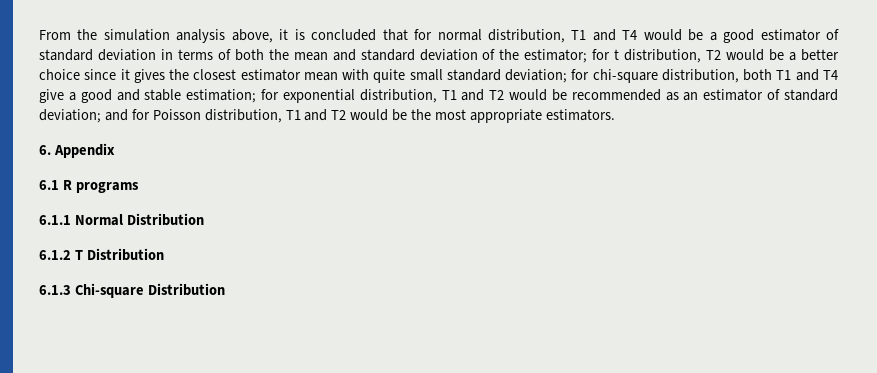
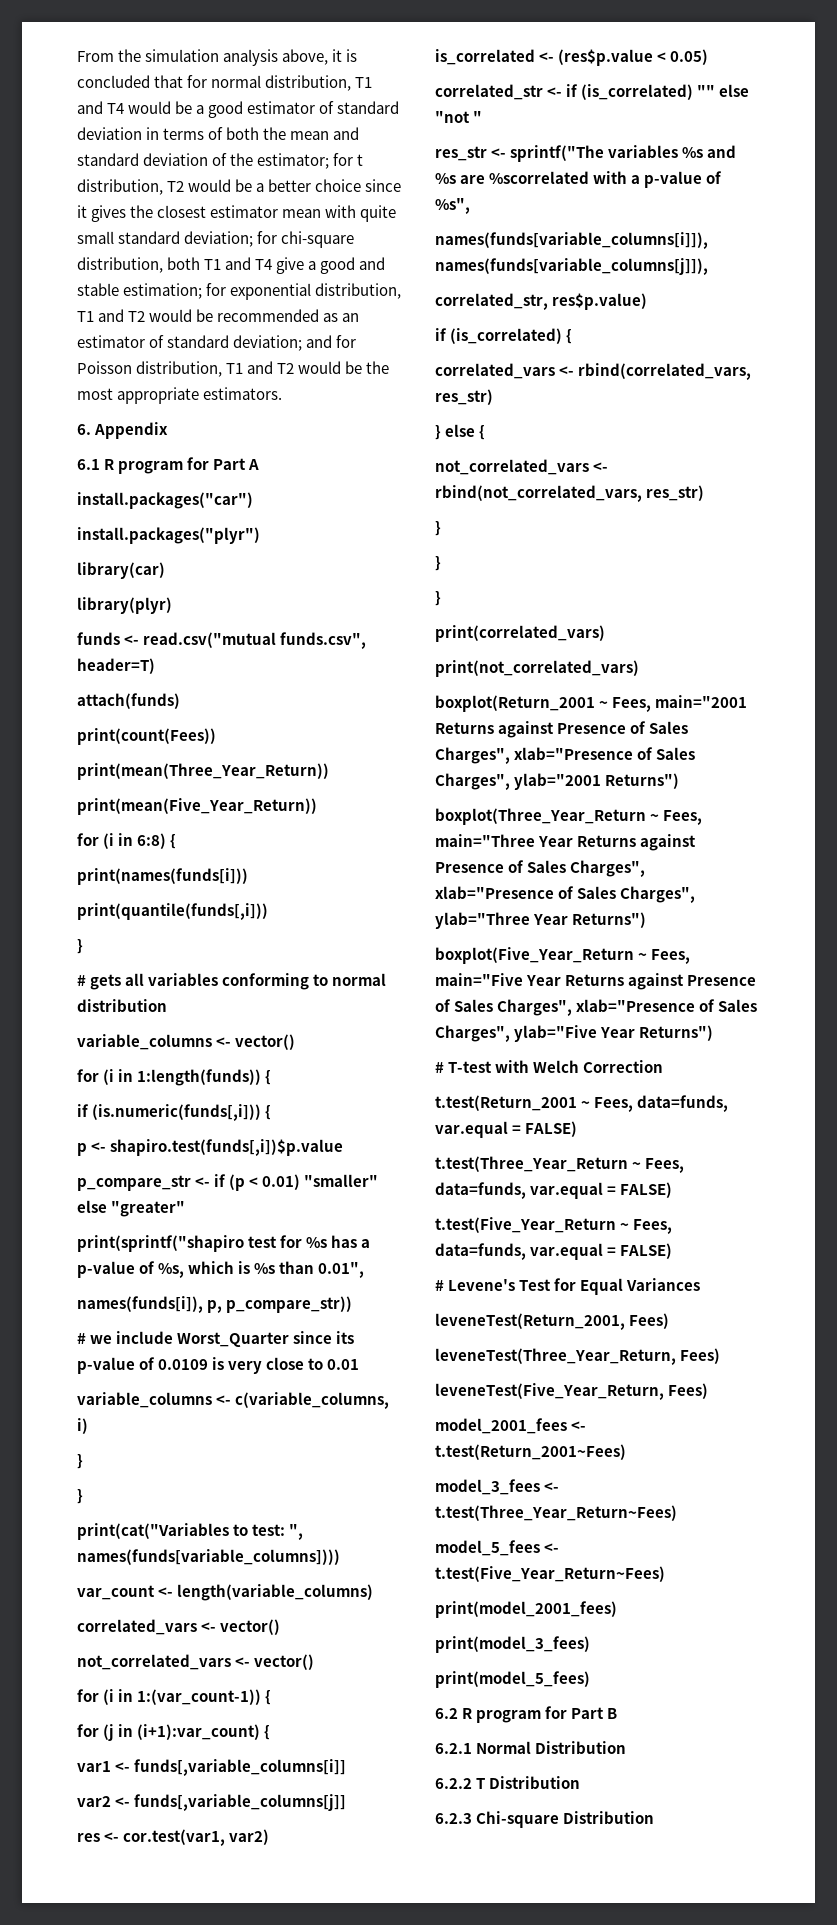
- 6.1 R programs
- 6.1.1 Normal Distribution
+ 6.1 R program for Part A
+ install.packages("car")
+ install.packages("plyr")
+ library(car)
+ library(plyr)
+ funds <- read.csv("mutual funds.csv", header=T)
+ attach(funds)
+ print(count(Fees))
+ print(mean(Three_Year_Return))
+ print(mean(Five_Year_Return))
+ for (i in 6:8) {
+ print(names(funds[i]))
+ print(quantile(funds[,i]))
+ }
+ # gets all variables conforming to normal distribution
+ variable_columns <- vector()
+ for (i in 1:length(funds)) {
+ if (is.numeric(funds[,i])) {
+ p <- shapiro.test(funds[,i])$p.value
+ p_compare_str <- if (p < 0.01) "smaller" else "greater"
+ print(sprintf("shapiro test for %s has a p-value of %s, which is %s than 0.01",
+ names(funds[i]), p, p_compare_str))
+ # we include Worst_Quarter since its p-value of 0.0109 is very close to 0.01
+ variable_columns <- c(variable_columns, i)
+ }
+ }
+ print(cat("Variables to test: ", names(funds[variable_columns])))
+ var_count <- length(variable_columns)
+ correlated_vars <- vector()
+ not_correlated_vars <- vector()
+ for (i in 1:(var_count-1)) {
+ for (j in (i+1):var_count) {
+ var1 <- funds[,variable_columns[i]]
+ var2 <- funds[,variable_columns[j]]
+ res <- cor.test(var1, var2)
+ is_correlated <- (res$p.value < 0.05)
+ correlated_str <- if (is_correlated) "" else "not "
+ res_str <- sprintf("The variables %s and %s are %scorrelated with a p-value of %s",
+ names(funds[variable_columns[i]]), names(funds[variable_columns[j]]),
+ correlated_str, res$p.value)
+ if (is_correlated) {
+ correlated_vars <- rbind(correlated_vars, res_str)
+ } else {
+ not_correlated_vars <- rbind(not_correlated_vars, res_str)
+ }
+ }
+ }
+ print(correlated_vars)
+ print(not_correlated_vars)
+ boxplot(Return_2001 ~ Fees, main="2001 Returns against Presence of Sales Charges", xlab="Presence of Sales Charges", ylab="2001 Returns")
+ boxplot(Three_Year_Return ~ Fees, main="Three Year Returns against Presence of Sales Charges", xlab="Presence of Sales Charges", ylab="Three Year Returns")
+ boxplot(Five_Year_Return ~ Fees, main="Five Year Returns against Presence of Sales Charges", xlab="Presence of Sales Charges", ylab="Five Year Returns")
+ # T-test with Welch Correction
+ t.test(Return_2001 ~ Fees, data=funds, var.equal = FALSE)
+ t.test(Three_Year_Return ~ Fees, data=funds, var.equal = FALSE)
+ t.test(Five_Year_Return ~ Fees, data=funds, var.equal = FALSE)
+ # Levene's Test for Equal Variances
+ leveneTest(Return_2001, Fees)
+ leveneTest(Three_Year_Return, Fees)
+ leveneTest(Five_Year_Return, Fees)
+ model_2001_fees <- t.test(Return_2001~Fees)
+ model_3_fees <- t.test(Three_Year_Return~Fees)
+ model_5_fees <- t.test(Five_Year_Return~Fees)
+ print(model_2001_fees)
+ print(model_3_fees)
+ print(model_5_fees)
+ 6.2 R program for Part B
+ 6.2.1 Normal Distribution
- 6.1.2 T Distribution
+ 6.2.2 T Distribution
- 6.1.3 Chi-square Distribution
+ 6.2.3 Chi-square Distribution

